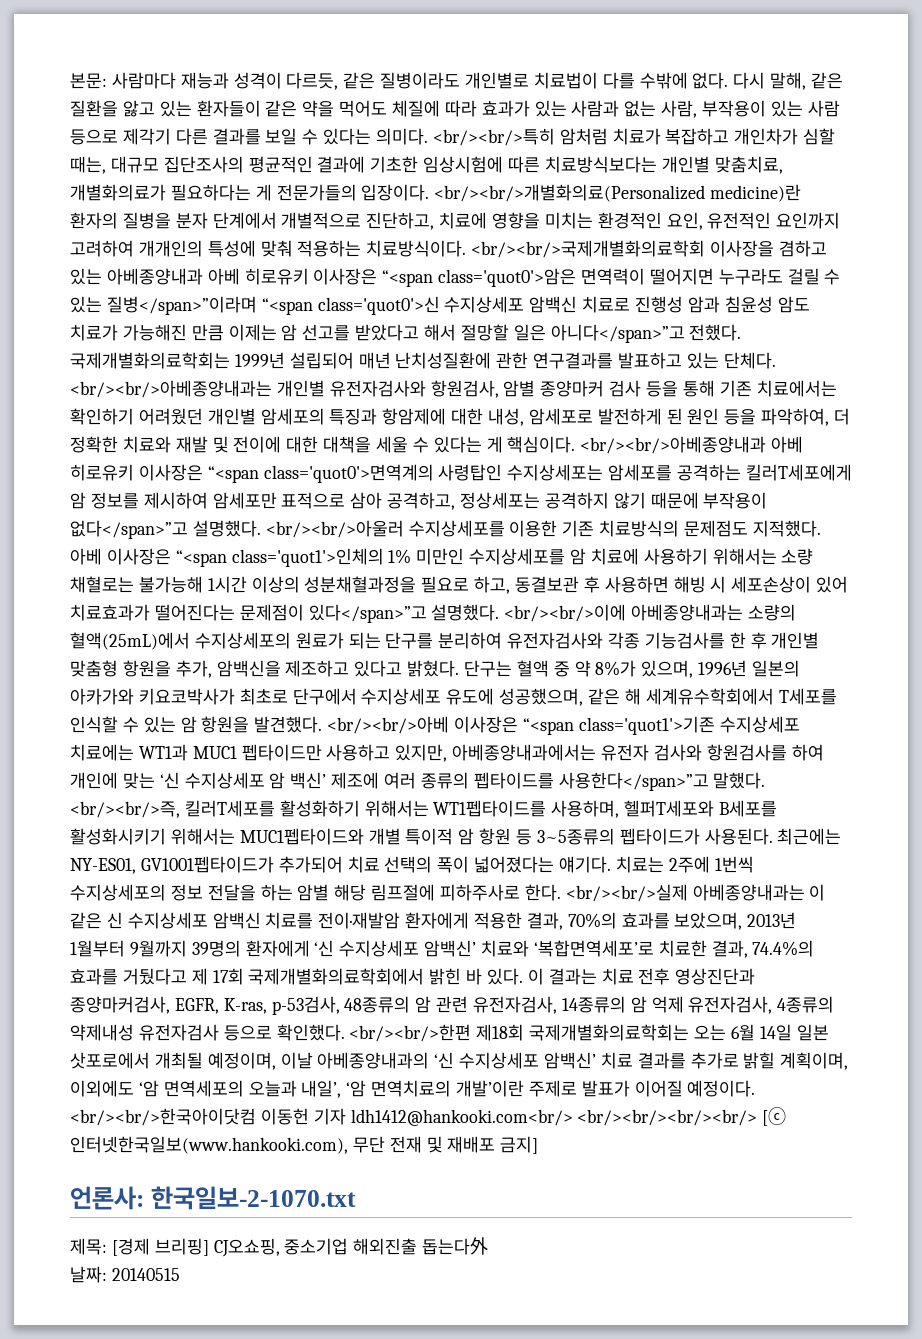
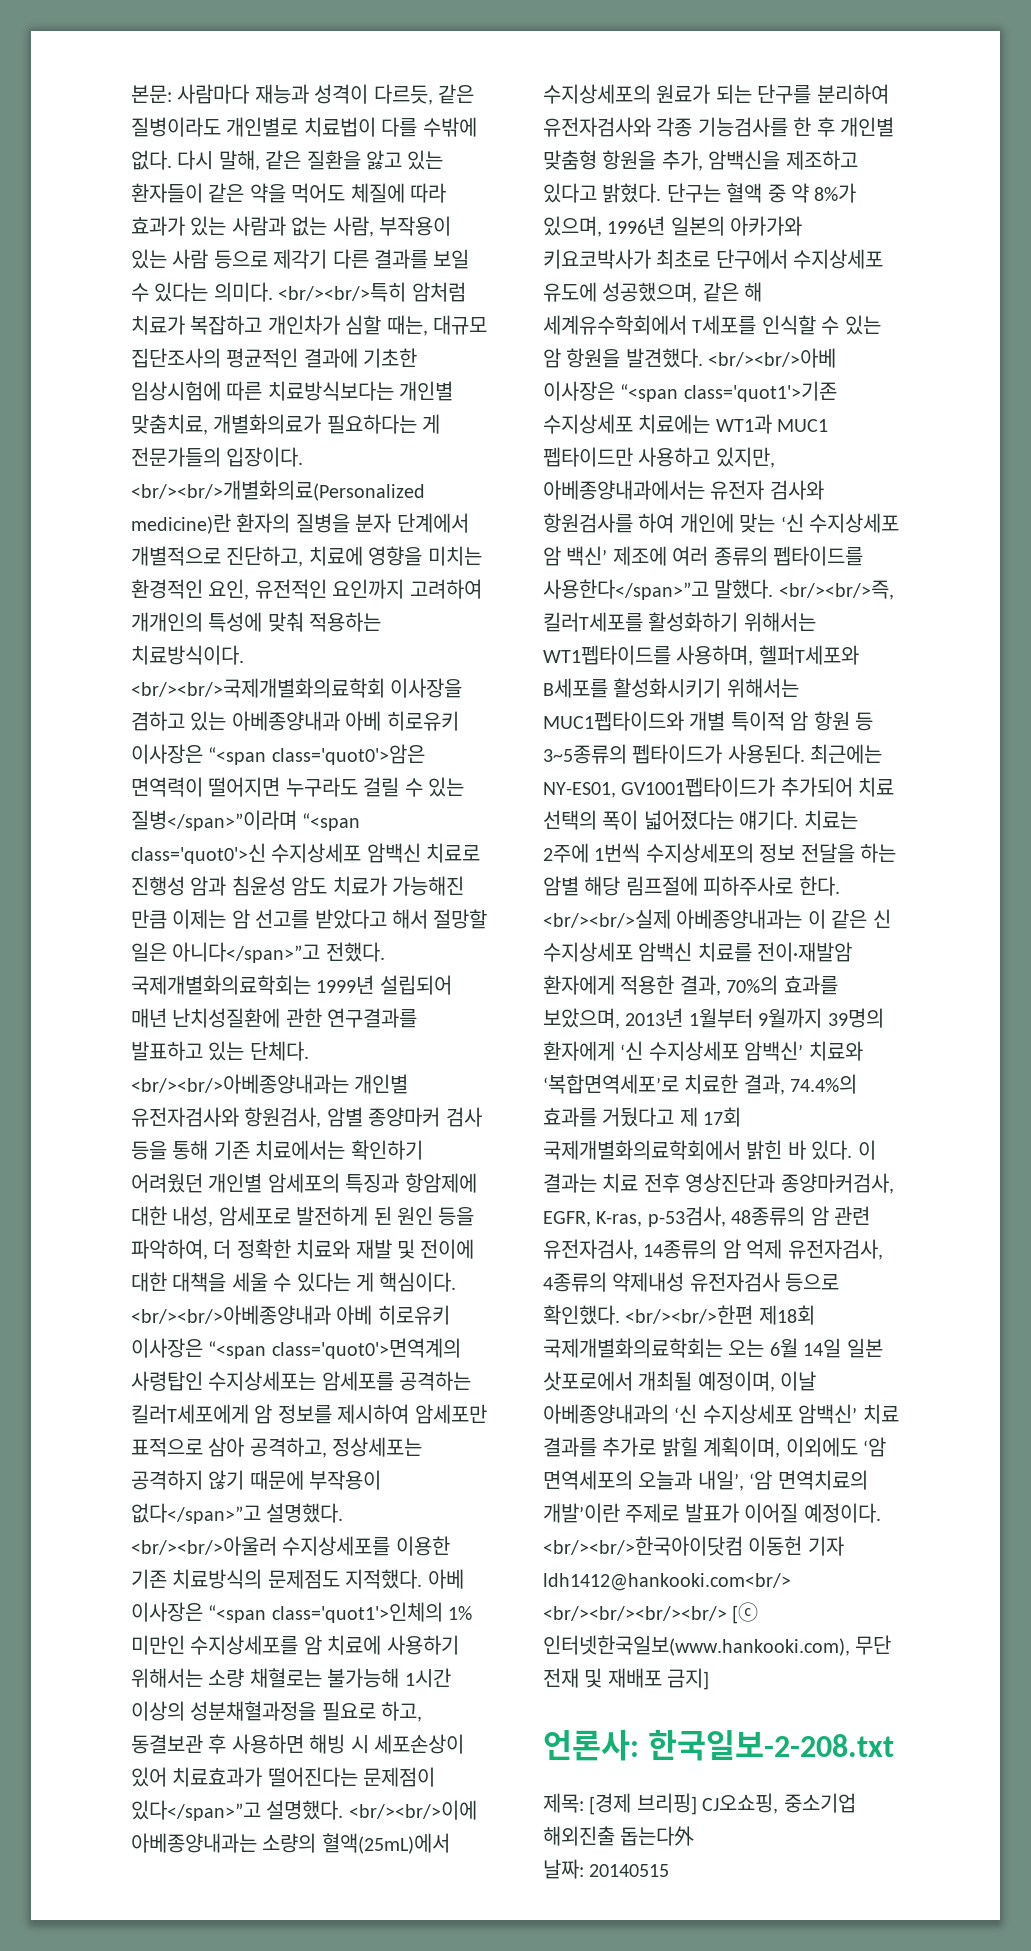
- 언론사: 한국일보-2-1070.txt
+ 언론사: 한국일보-2-208.txt

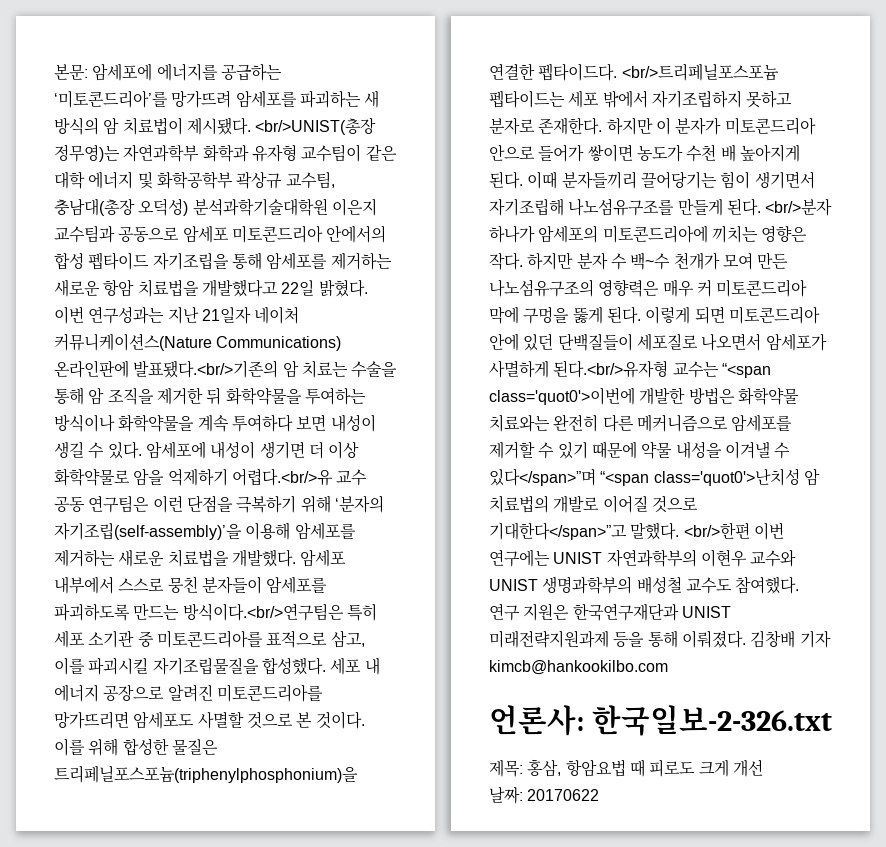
- 본문: 사람마다 재능과 성격이 다르듯, 같은 질병이라도 개인별로 치료법이 다를 수밖에 없다. 다시 말해, 같은 질환을 앓고 있는 환자들이 같은 약을 먹어도 체질에 따라 효과가 있는 사람과 없는 사람, 부작용이 있는 사람 등으로 제각기 다른 결과를 보일 수 있다는 의미다. <br/><br/>특히 암처럼 치료가 복잡하고 개인차가 심할 때는, 대규모 집단조사의 평균적인 결과에 기초한 임상시험에 따른 치료방식보다는 개인별 맞춤치료, 개별화의료가 필요하다는 게 전문가들의 입장이다. <br/><br/>개별화의료(Personalized medicine)란 환자의 질병을 분자 단계에서 개별적으로 진단하고, 치료에 영향을 미치는 환경적인 요인, 유전적인 요인까지 고려하여 개개인의 특성에 맞춰 적용하는 치료방식이다. <br/><br/>국제개별화의료학회 이사장을 겸하고 있는 아베종양내과 아베 히로유키 이사장은 “<span class='quot0'>암은 면역력이 떨어지면 누구라도 걸릴 수 있는 질병</span>”이라며 “<span class='quot0'>신 수지상세포 암백신 치료로 진행성 암과 침윤성 암도 치료가 가능해진 만큼 이제는 암 선고를 받았다고 해서 절망할 일은 아니다</span>”고 전했다. 국제개별화의료학회는 1999년 설립되어 매년 난치성질환에 관한 연구결과를 발표하고 있는 단체다. <br/><br/>아베종양내과는 개인별 유전자검사와 항원검사, 암별 종양마커 검사 등을 통해 기존 치료에서는 확인하기 어려웠던 개인별 암세포의 특징과 항암제에 대한 내성, 암세포로 발전하게 된 원인 등을 파악하여, 더 정확한 치료와 재발 및 전이에 대한 대책을 세울 수 있다는 게 핵심이다. <br/><br/>아베종양내과 아베 히로유키 이사장은 “<span class='quot0'>면역계의 사령탑인 수지상세포는 암세포를 공격하는 킬러T세포에게 암 정보를 제시하여 암세포만 표적으로 삼아 공격하고, 정상세포는 공격하지 않기 때문에 부작용이 없다</span>”고 설명했다. <br/><br/>아울러 수지상세포를 이용한 기존 치료방식의 문제점도 지적했다. 아베 이사장은 “<span class='quot1'>인체의 1% 미만인 수지상세포를 암 치료에 사용하기 위해서는 소량 채혈로는 불가능해 1시간 이상의 성분채혈과정을 필요로 하고, 동결보관 후 사용하면 해빙 시 세포손상이 있어 치료효과가 떨어진다는 문제점이 있다</span>”고 설명했다. <br/><br/>이에 아베종양내과는 소량의 혈액(25mL)에서 수지상세포의 원료가 되는 단구를 분리하여 유전자검사와 각종 기능검사를 한 후 개인별 맞춤형 항원을 추가, 암백신을 제조하고 있다고 밝혔다. 단구는 혈액 중 약 8%가 있으며, 1996년 일본의 아카가와 키요코박사가 최초로 단구에서 수지상세포 유도에 성공했으며, 같은 해 세계유수학회에서 T세포를 인식할 수 있는 암 항원을 발견했다. <br/><br/>아베 이사장은 “<span class='quot1'>기존 수지상세포 치료에는 WT1과 MUC1 펩타이드만 사용하고 있지만, 아베종양내과에서는 유전자 검사와 항원검사를 하여 개인에 맞는 ‘신 수지상세포 암 백신’ 제조에 여러 종류의 펩타이드를 사용한다</span>”고 말했다. <br/><br/>즉, 킬러T세포를 활성화하기 위해서는 WT1펩타이드를 사용하며, 헬퍼T세포와 B세포를 활성화시키기 위해서는 MUC1펩타이드와 개별 특이적 암 항원 등 3~5종류의 펩타이드가 사용된다. 최근에는 NY-ES01, GV1001펩타이드가 추가되어 치료 선택의 폭이 넓어졌다는 얘기다. 치료는 2주에 1번씩 수지상세포의 정보 전달을 하는 암별 해당 림프절에 피하주사로 한다. <br/><br/>실제 아베종양내과는 이 같은 신 수지상세포 암백신 치료를 전이·재발암 환자에게 적용한 결과, 70%의 효과를 보았으며, 2013년 1월부터 9월까지 39명의 환자에게 ‘신 수지상세포 암백신’ 치료와 ‘복합면역세포’로 치료한 결과, 74.4%의 효과를 거뒀다고 제 17회 국제개별화의료학회에서 밝힌 바 있다. 이 결과는 치료 전후 영상진단과 종양마커검사, EGFR, K-ras, p-53검사, 48종류의 암 관련 유전자검사, 14종류의 암 억제 유전자검사, 4종류의 약제내성 유전자검사 등으로 확인했다. <br/><br/>한편 제18회 국제개별화의료학회는 오는 6월 14일 일본 삿포로에서 개최될 예정이며, 이날 아베종양내과의 ‘신 수지상세포 암백신’ 치료 결과를 추가로 밝힐 계획이며, 이외에도 ‘암 면역세포의 오늘과 내일’, ‘암 면역치료의 개발’이란 주제로 발표가 이어질 예정이다. <br/><br/>한국아이닷컴 이동헌 기자 ldh1412@hankooki.com<br/> <br/><br/><br/><br/> [ⓒ 인터넷한국일보(www.hankooki.com), 무단 전재 및 재배포 금지]
+ 본문: 암세포에 에너지를 공급하는 ‘미토콘드리아’를 망가뜨려 암세포를 파괴하는 새 방식의 암 치료법이 제시됐다. <br/>UNIST(총장 정무영)는 자연과학부 화학과 유자형 교수팀이 같은 대학 에너지 및 화학공학부 곽상규 교수팀, 충남대(총장 오덕성) 분석과학기술대학원 이은지 교수팀과 공동으로 암세포 미토콘드리아 안에서의 합성 펩타이드 자기조립을 통해 암세포를 제거하는 새로운 항암 치료법을 개발했다고 22일 밝혔다. 이번 연구성과는 지난 21일자 네이처 커뮤니케이션스(Nature Communications) 온라인판에 발표됐다.<br/>기존의 암 치료는 수술을 통해 암 조직을 제거한 뒤 화학약물을 투여하는 방식이나 화학약물을 계속 투여하다 보면 내성이 생길 수 있다. 암세포에 내성이 생기면 더 이상 화학약물로 암을 억제하기 어렵다.<br/>유 교수 공동 연구팀은 이런 단점을 극복하기 위해 ‘분자의 자기조립(self-assembly)’을 이용해 암세포를 제거하는 새로운 치료법을 개발했다. 암세포 내부에서 스스로 뭉친 분자들이 암세포를 파괴하도록 만드는 방식이다.<br/>연구팀은 특히 세포 소기관 중 미토콘드리아를 표적으로 삼고, 이를 파괴시킬 자기조립물질을 합성했다. 세포 내 에너지 공장으로 알려진 미토콘드리아를 망가뜨리면 암세포도 사멸할 것으로 본 것이다. 이를 위해 합성한 물질은 트리페닐포스포늄(triphenylphosphonium)을 연결한 펩타이드다. <br/>트리페닐포스포늄 펩타이드는 세포 밖에서 자기조립하지 못하고 분자로 존재한다. 하지만 이 분자가 미토콘드리아 안으로 들어가 쌓이면 농도가 수천 배 높아지게 된다. 이때 분자들끼리 끌어당기는 힘이 생기면서 자기조립해 나노섬유구조를 만들게 된다. <br/>분자 하나가 암세포의 미토콘드리아에 끼치는 영향은 작다. 하지만 분자 수 백~수 천개가 모여 만든 나노섬유구조의 영향력은 매우 커 미토콘드리아 막에 구멍을 뚫게 된다. 이렇게 되면 미토콘드리아 안에 있던 단백질들이 세포질로 나오면서 암세포가 사멸하게 된다.<br/>유자형 교수는 “<span class='quot0'>이번에 개발한 방법은 화학약물 치료와는 완전히 다른 메커니즘으로 암세포를 제거할 수 있기 때문에 약물 내성을 이겨낼 수 있다</span>”며 “<span class='quot0'>난치성 암 치료법의 개발로 이어질 것으로 기대한다</span>”고 말했다. <br/>한편 이번 연구에는 UNIST 자연과학부의 이현우 교수와 UNIST 생명과학부의 배성철 교수도 참여했다. 연구 지원은 한국연구재단과 UNIST 미래전략지원과제 등을 통해 이뤄졌다. 김창배 기자 kimcb@hankookilbo.com
- 언론사: 한국일보-2-208.txt
+ 언론사: 한국일보-2-326.txt
- 제목: [경제 브리핑] CJ오쇼핑, 중소기업 해외진출 돕는다外
+ 제목: 홍삼, 항암요법 때 피로도 크게 개선
- 날짜: 20140515
+ 날짜: 20170622

